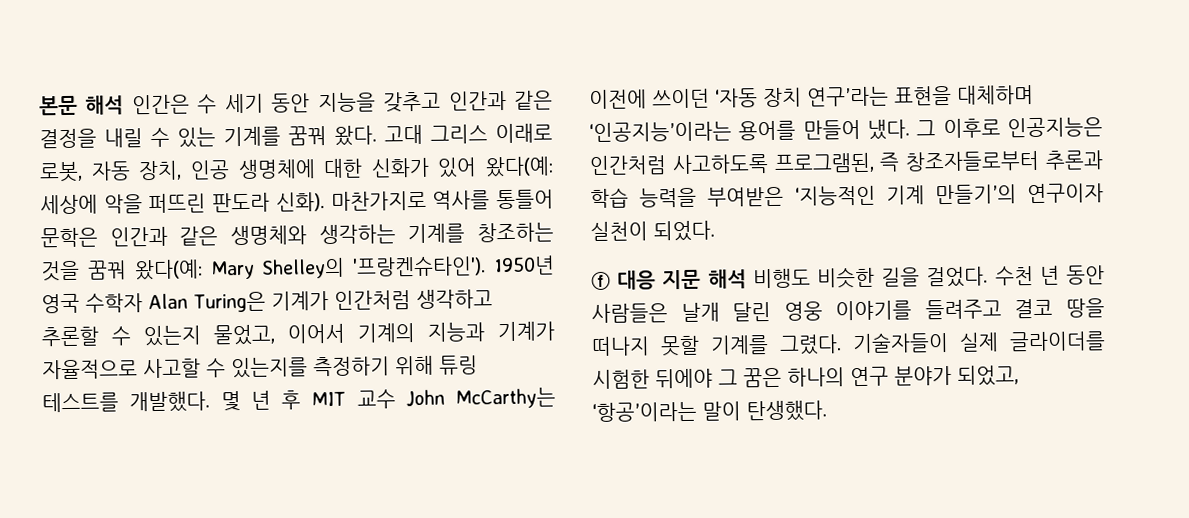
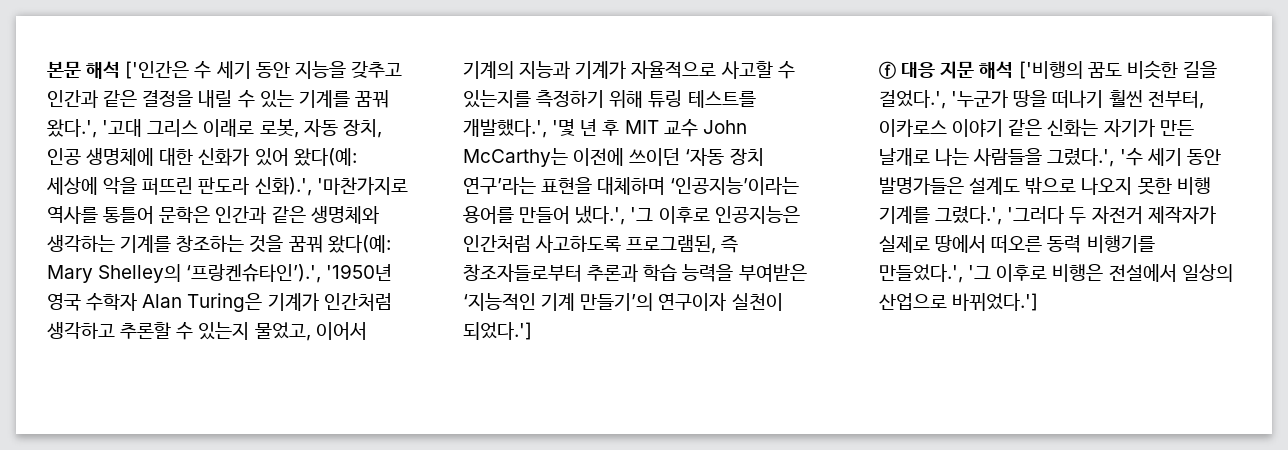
- 본문 해석 인간은 수 세기 동안 지능을 갖추고 인간과 같은 결정을 내릴 수 있는 기계를 꿈꿔 왔다. 고대 그리스 이래로 로봇, 자동 장치, 인공 생명체에 대한 신화가 있어 왔다(예:
+ 본문 해석 ['인간은 수 세기 동안 지능을 갖추고 인간과 같은 결정을 내릴 수 있는 기계를 꿈꿔 왔다.', '고대 그리스 이래로 로봇, 자동 장치, 인공 생명체에 대한 신화가 있어 왔다(예:
- 세상에 악을 퍼뜨린 판도라 신화). 마찬가지로 역사를 통틀어 문학은 인간과 같은 생명체와 생각하는 기계를 창조하는 것을 꿈꿔 왔다(예:
+ 세상에 악을 퍼뜨린 판도라 신화).', '마찬가지로 역사를 통틀어 문학은 인간과 같은 생명체와 생각하는 기계를 창조하는 것을 꿈꿔 왔다(예:
- Mary Shelley의 '프랑켄슈타인'). 1950년 영국 수학자 Alan Turing은 기계가 인간처럼 생각하고 추론할 수 있는지 물었고, 이어서 기계의 지능과 기계가 자율적으로 사고할 수 있는지를 측정하기 위해 튜링 테스트를 개발했다. 몇 년 후 MIT 교수 John McCarthy는 이전에 쓰이던 ‘자동 장치 연구’라는 표현을 대체하며 ‘인공지능’이라는 용어를 만들어 냈다. 그 이후로 인공지능은 인간처럼 사고하도록 프로그램된, 즉 창조자들로부터 추론과 학습 능력을 부여받은 ‘지능적인 기계 만들기’의 연구이자 실천이 되었다.
+ Mary Shelley의 ‘프랑켄슈타인’).', '1950년 영국 수학자 Alan Turing은 기계가 인간처럼 생각하고 추론할 수 있는지 물었고, 이어서 기계의 지능과 기계가 자율적으로 사고할 수 있는지를 측정하기 위해 튜링 테스트를 개발했다.', '몇 년 후 MIT 교수 John McCarthy는 이전에 쓰이던 ‘자동 장치 연구’라는 표현을 대체하며 ‘인공지능’이라는 용어를 만들어 냈다.', '그 이후로 인공지능은 인간처럼 사고하도록 프로그램된, 즉 창조자들로부터 추론과 학습 능력을 부여받은 ‘지능적인 기계 만들기’의 연구이자 실천이 되었다.']
- ⓕ 대응 지문 해석 비행도 비슷한 길을 걸었다. 수천 년 동안 사람들은 날개 달린 영웅 이야기를 들려주고 결코 땅을 떠나지 못할 기계를 그렸다. 기술자들이 실제 글라이더를 시험한 뒤에야 그 꿈은 하나의 연구 분야가 되었고, ‘항공’이라는 말이 탄생했다.
+ ⓕ 대응 지문 해석 ['비행의 꿈도 비슷한 길을 걸었다.', '누군가 땅을 떠나기 훨씬 전부터, 이카로스 이야기 같은 신화는 자기가 만든 날개로 나는 사람들을 그렸다.', '수 세기 동안 발명가들은 설계도 밖으로 나오지 못한 비행 기계를 그렸다.', '그러다 두 자전거 제작자가 실제로 땅에서 떠오른 동력 비행기를 만들었다.', '그 이후로 비행은 전설에서 일상의 산업으로 바뀌었다.']

